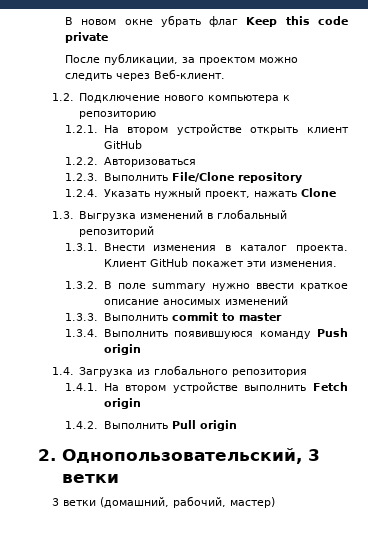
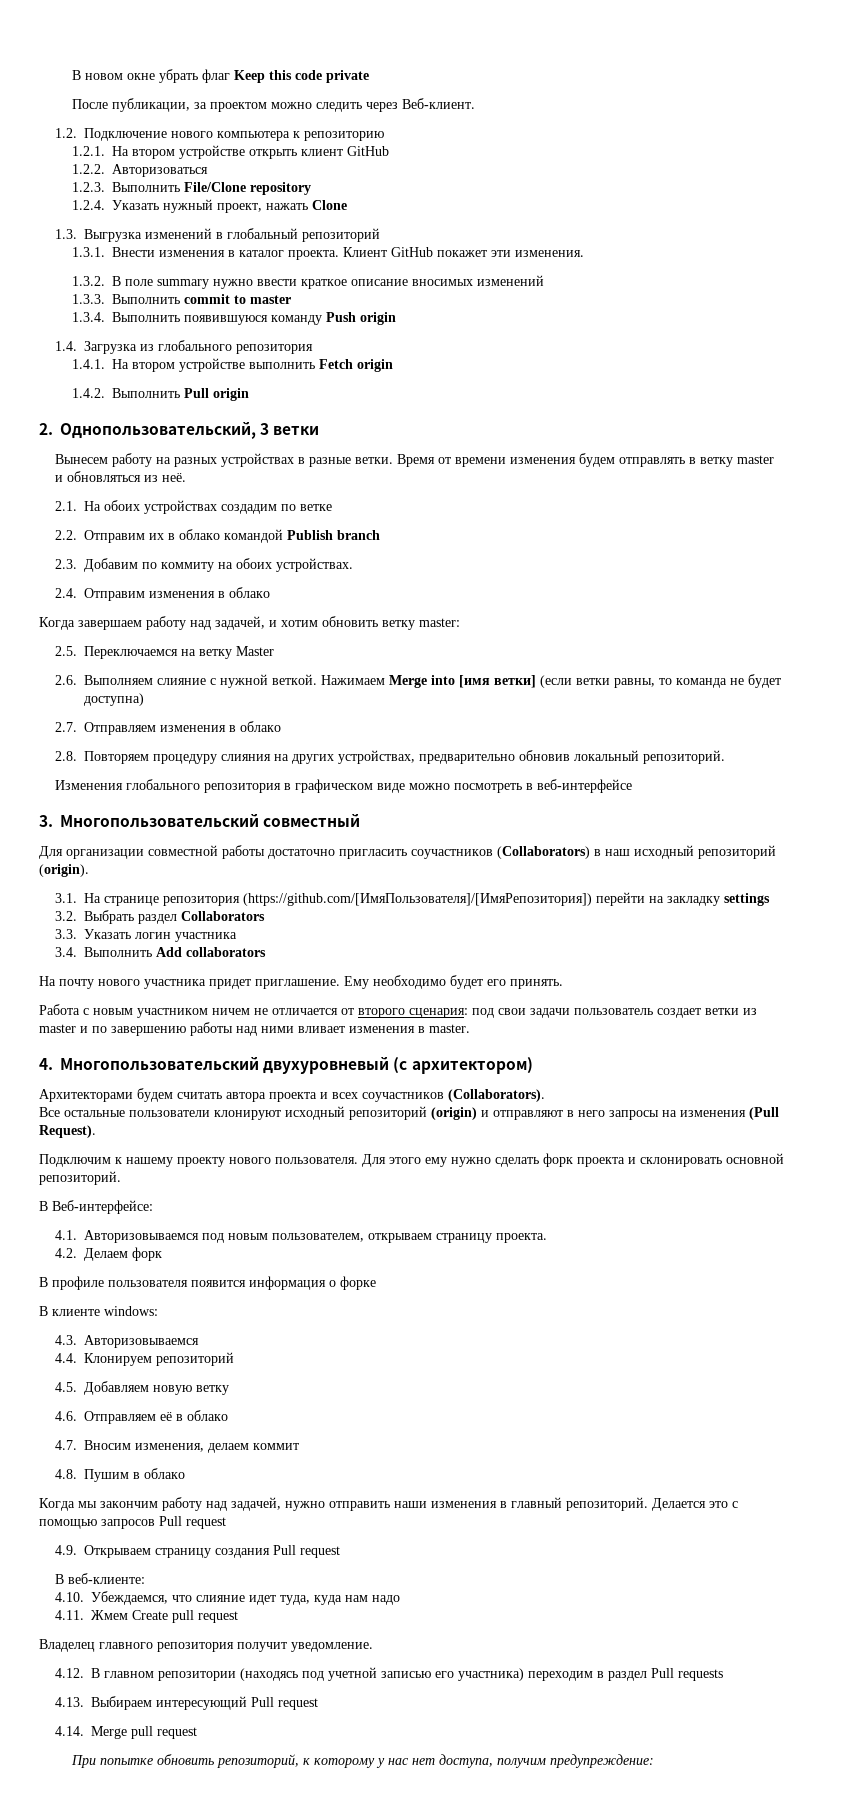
- 1.3.2. В поле summary нужно ввести краткое описание аносимых изменений
+ 1.3.2. В поле summary нужно ввести краткое описание вносимых изменений
- 3 ветки (домашний, рабочий, мастер)
+ Вынесем работу на разных устройствах в разные ветки. Время от времени изменения будем отправлять в ветку master и обновляться из неё.
+ 2.1. На обоих устройствах создадим по ветке
+ 2.2. Отправим их в облако командой Publish branch
+ 2.3. Добавим по коммиту на обоих устройствах.
+ 2.4. Отправим изменения в облако
+ Когда завершаем работу над задачей, и хотим обновить ветку master:
+ 2.5. Переключаемся на ветку Master
+ 2.6. Выполняем слияние с нужной веткой. Нажимаем Merge into [имя ветки] (если ветки равны, то команда не будет доступна)
+ 2.7. Отправляем изменения в облако
+ 2.8. Повторяем процедуру слияния на других устройствах, предварительно обновив локальный репозиторий.
+ Изменения глобального репозитория в графическом виде можно посмотреть в веб-интерфейсе
+ 3. Многопользовательский совместный
+ Для организации совместной работы достаточно пригласить соучастников (Collaborators) в наш исходный репозиторий (origin).
+ 3.1. На странице репозитория (https://github.com/[ИмяПользователя]/[ИмяРепозитория]) перейти на закладку settings
+ 3.2. Выбрать раздел Collaborators
+ 3.3. Указать логин участника
+ 3.4. Выполнить Add collaborators
+ На почту нового участника придет приглашение. Ему необходимо будет его принять.
+ Работа с новым участником ничем не отличается от второго сценария: под свои задачи пользователь создает ветки из master и по завершению работы над ними вливает изменения в master.
+ 4. Многопользовательский двухуровневый (с архитектором)
+ Архитекторами будем считать автора проекта и всех соучастников (Collaborators).
+ Все остальные пользователи клонируют исходный репозиторий (origin) и отправляют в него запросы на изменения (Pull Request).
+ Подключим к нашему проекту нового пользователя. Для этого ему нужно сделать форк проекта и склонировать основной репозиторий.
+ В Веб-интерфейсе:
+ 4.1. Авторизовываемся под новым пользователем, открываем страницу проекта.
+ 4.2. Делаем форк
+ В профиле пользователя появится информация о форке
+ В клиенте windows:
+ 4.3. Авторизовываемся
+ 4.4. Клонируем репозиторий
+ 4.5. Добавляем новую ветку
+ 4.6. Отправляем её в облако
+ 4.7. Вносим изменения, делаем коммит
+ 4.8. Пушим в облако
+ Когда мы закончим работу над задачей, нужно отправить наши изменения в главный репозиторий. Делается это с помощью запросов Pull request
+ 4.9. Открываем страницу создания Pull request
+ В веб-клиенте:
+ 4.10. Убеждаемся, что слияние идет туда, куда нам надо
+ 4.11. Жмем Create pull request
+ Владелец главного репозитория получит уведомление.
+ 4.12. В главном репозитории (находясь под учетной записью его участника) переходим в раздел Pull requests
+ 4.13. Выбираем интересующий Pull request
+ 4.14. Merge pull request
+ При попытке обновить репозиторий, к которому у нас нет доступа, получим предупреждение:

